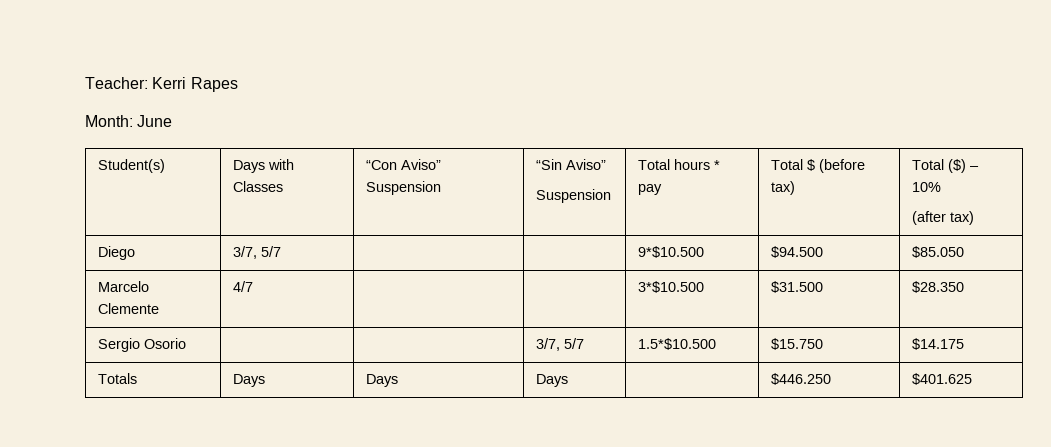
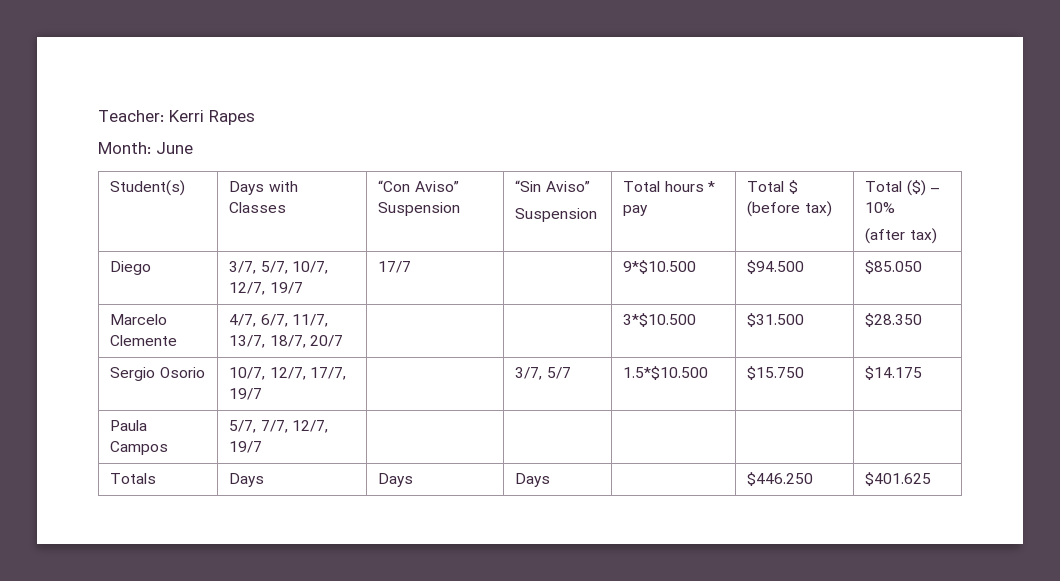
- Diego | 3/7, 5/7 | | | 9*$10.500 | $94.500 | $85.050
+ Diego | 3/7, 5/7, 10/7, 12/7, 19/7 | 17/7 | | 9*$10.500 | $94.500 | $85.050
- Marcelo Clemente | 4/7 | | | 3*$10.500 | $31.500 | $28.350
+ Marcelo Clemente | 4/7, 6/7, 11/7, 13/7, 18/7, 20/7 | | | 3*$10.500 | $31.500 | $28.350
- Sergio Osorio | | | 3/7, 5/7 | 1.5*$10.500 | $15.750 | $14.175
+ Sergio Osorio | 10/7, 12/7, 17/7, 19/7 | | 3/7, 5/7 | 1.5*$10.500 | $15.750 | $14.175
+ Paula Campos | 5/7, 7/7, 12/7, 19/7 | | | | |

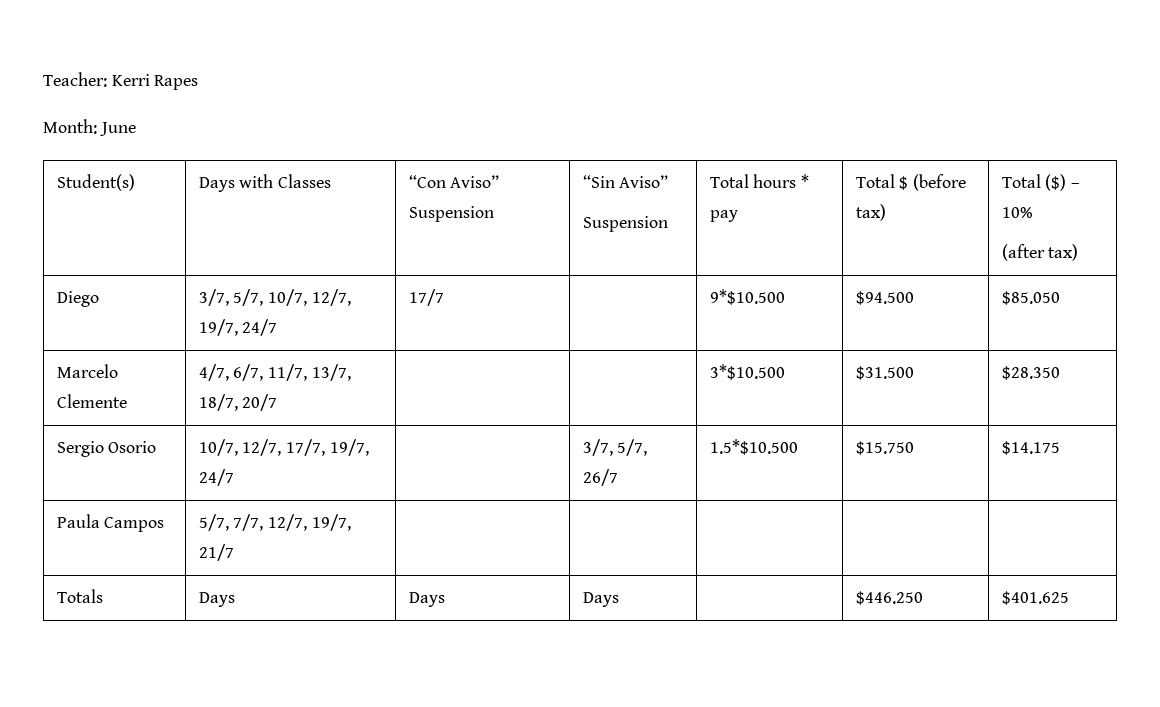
- Diego | 3/7, 5/7, 10/7, 12/7, 19/7 | 17/7 | | 9*$10.500 | $94.500 | $85.050
+ Diego | 3/7, 5/7, 10/7, 12/7, 19/7, 24/7 | 17/7 | | 9*$10.500 | $94.500 | $85.050
- Sergio Osorio | 10/7, 12/7, 17/7, 19/7 | | 3/7, 5/7 | 1.5*$10.500 | $15.750 | $14.175
+ Sergio Osorio | 10/7, 12/7, 17/7, 19/7, 24/7 | | 3/7, 5/7, 26/7 | 1.5*$10.500 | $15.750 | $14.175
- Paula Campos | 5/7, 7/7, 12/7, 19/7 | | | | |
+ Paula Campos | 5/7, 7/7, 12/7, 19/7, 21/7 | | | | |

